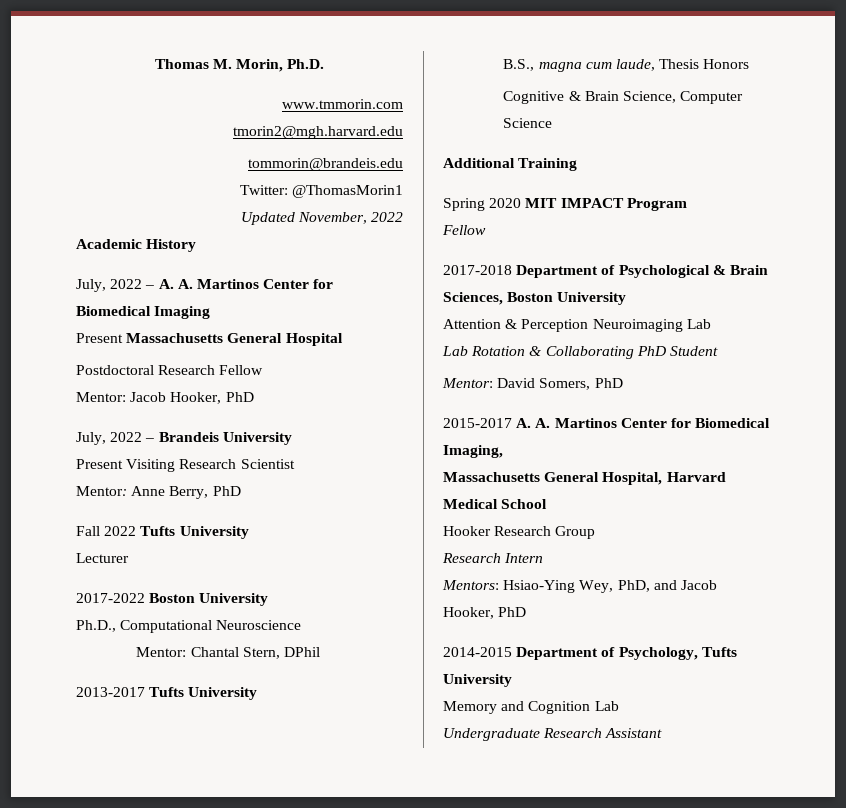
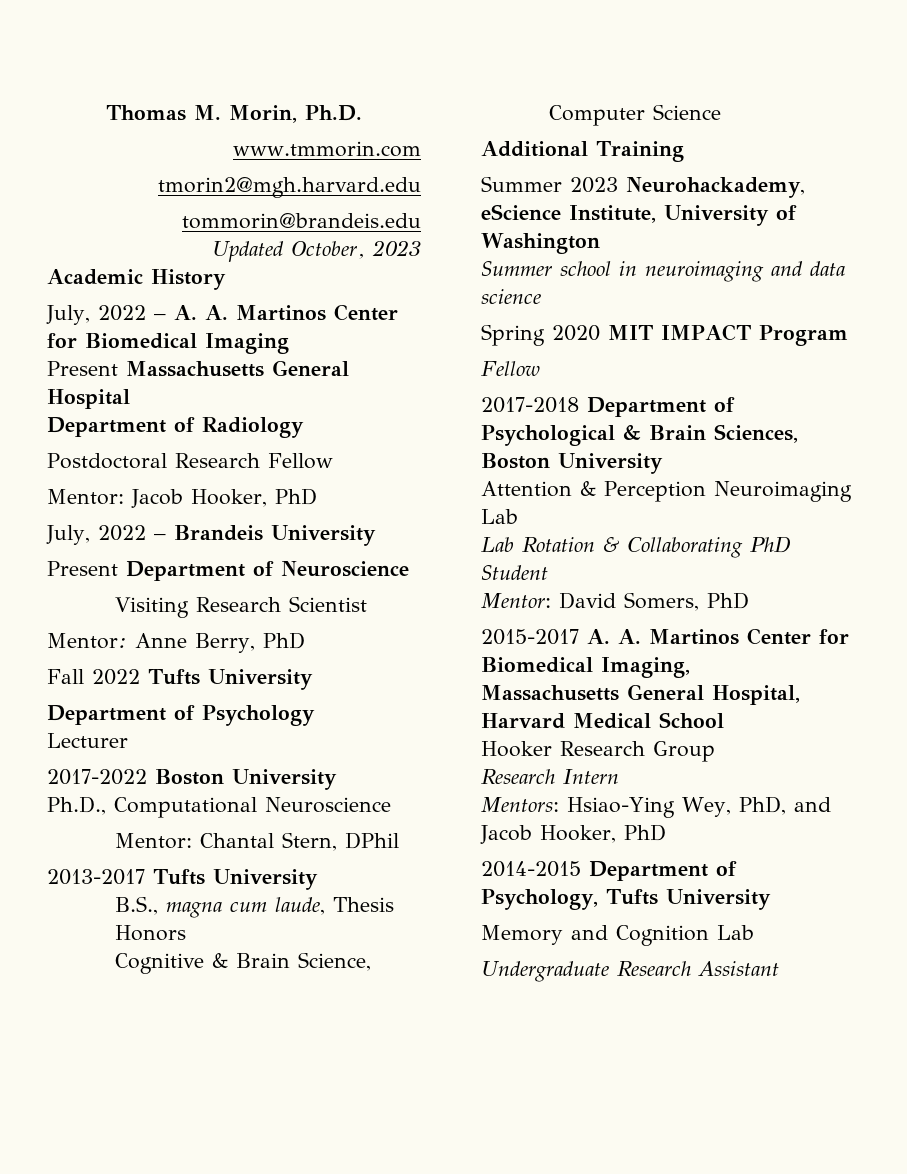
- Twitter: @ThomasMorin1
- Updated November, 2022
+ Updated October, 2023
+ Department of Radiology
- Present Visiting Research Scientist
+ Present Department of Neuroscience
+ Visiting Research Scientist
+ Department of Psychology
+ Summer 2023 Neurohackademy, eScience Institute, University of Washington
+ Summer school in neuroimaging and data science

